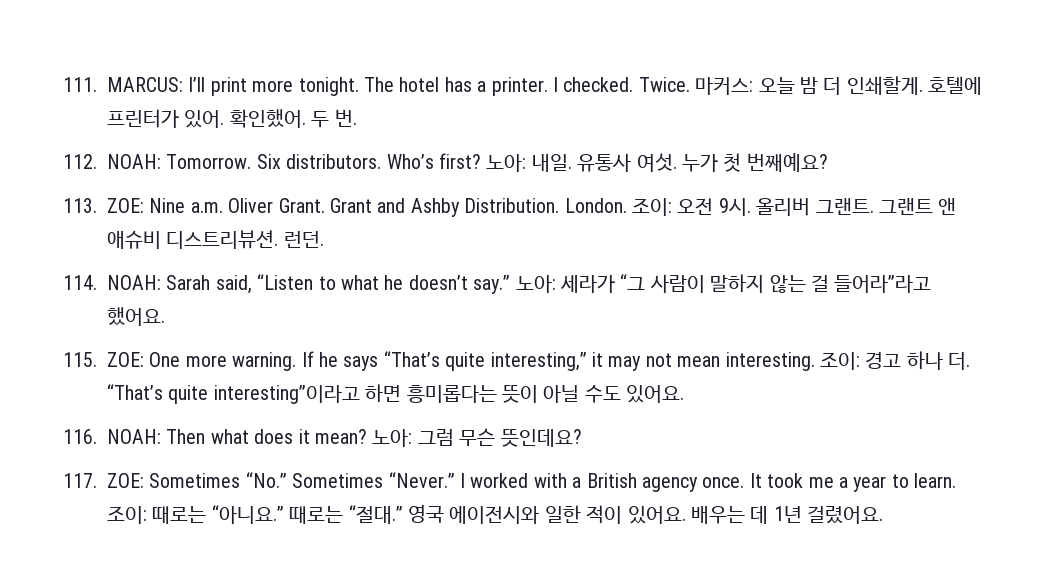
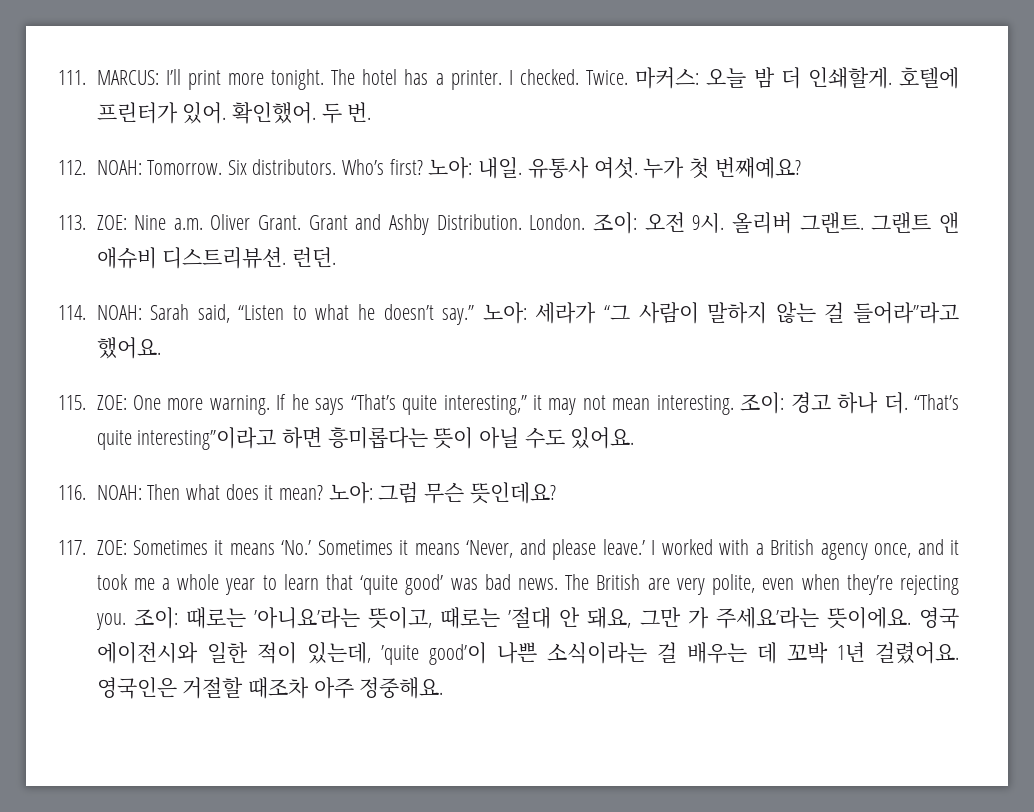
- 117. ZOE: Sometimes “No.” Sometimes “Never.”
+ 117. ZOE: Sometimes it means ‘No.’ Sometimes it means ‘Never, and please leave.’
- I worked with a British agency once. It took me a year to learn. 조이: 때로는 “아니요.” 때로는 “절대.” 영국 에이전시와 일한 적이 있어요. 배우는 데 1년 걸렸어요.
+ I worked with a British agency once, and it took me a whole year to learn that ‘quite good’ was bad news. The British are very polite, even when they’re rejecting you. 조이: 때로는 ’아니요’라는 뜻이고, 때로는 ’절대 안 돼요, 그만 가 주세요’라는 뜻이에요. 영국 에이전시와 일한 적이 있는데, ’quite good’이 나쁜 소식이라는 걸 배우는 데 꼬박 1년 걸렸어요.
+ 영국인은 거절할 때조차 아주 정중해요.

